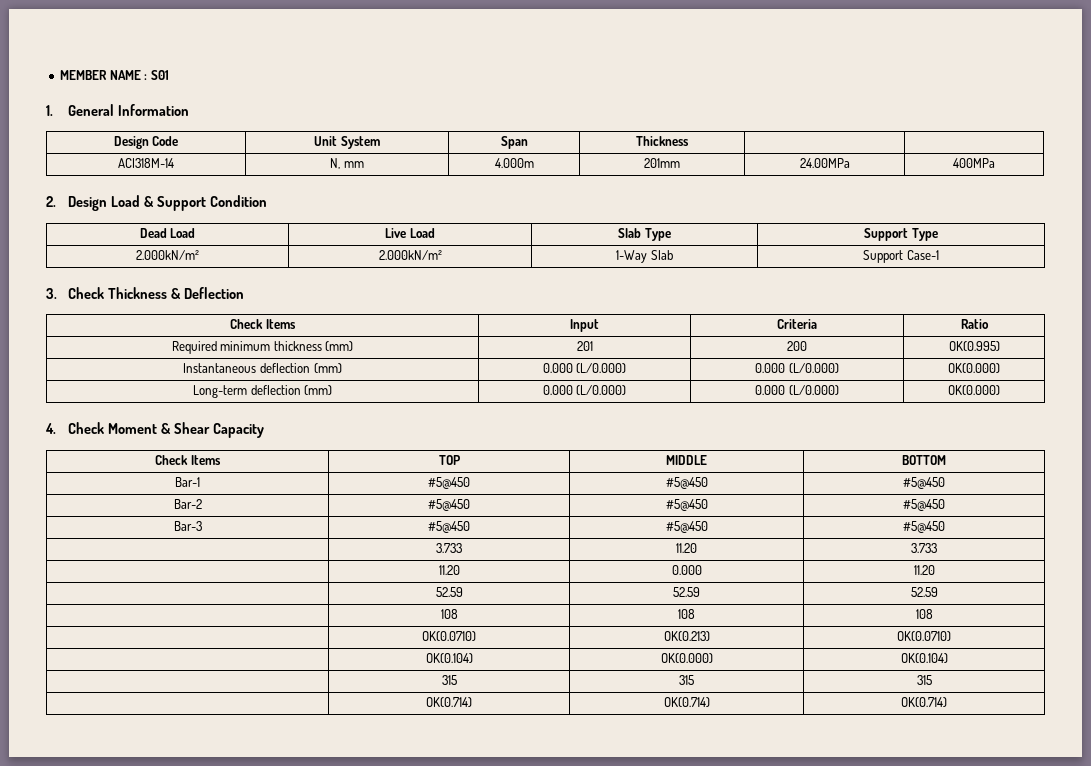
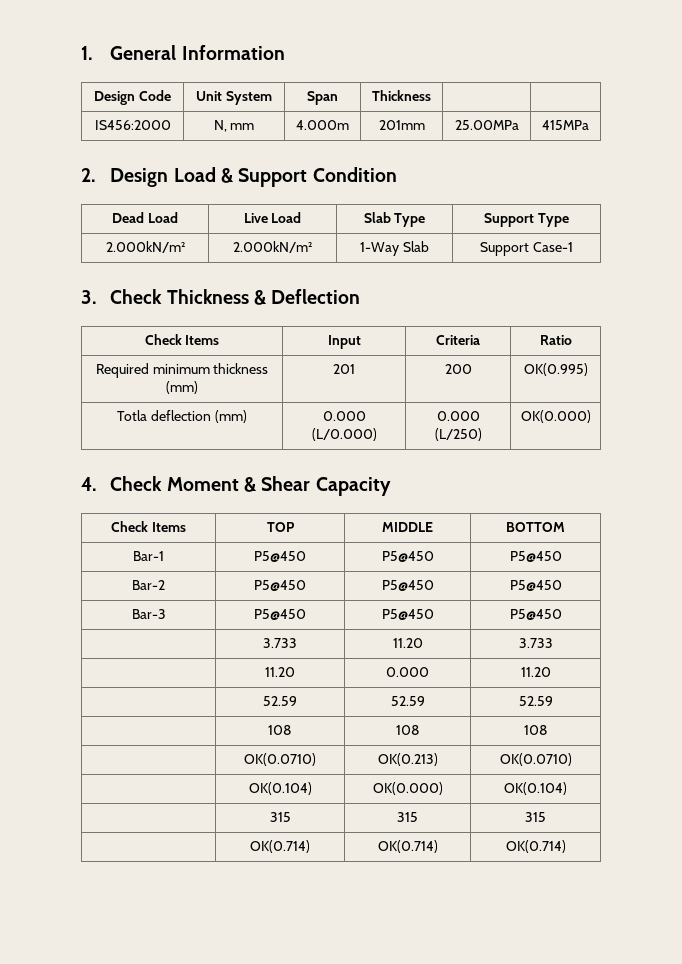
- MEMBER NAME : S01
- ACI318M-14 | N, mm | 4.000m | 201mm | 24.00MPa | 400MPa
+ IS456:2000 | N, mm | 4.000m | 201mm | 25.00MPa | 415MPa
- Instantaneous deflection (mm) | 0.000 (L/0.000) | 0.000 (L/0.000) | OK(0.000)
- Long-term deflection (mm) | 0.000 (L/0.000) | 0.000 (L/0.000) | OK(0.000)
+ Totla deflection (mm) | 0.000 (L/0.000) | 0.000 (L/250) | OK(0.000)
- Bar-1 | #5@450 | #5@450 | #5@450
- Bar-2 | #5@450 | #5@450 | #5@450
- Bar-3 | #5@450 | #5@450 | #5@450
+ Bar-1 | P5@450 | P5@450 | P5@450
+ Bar-2 | P5@450 | P5@450 | P5@450
+ Bar-3 | P5@450 | P5@450 | P5@450

